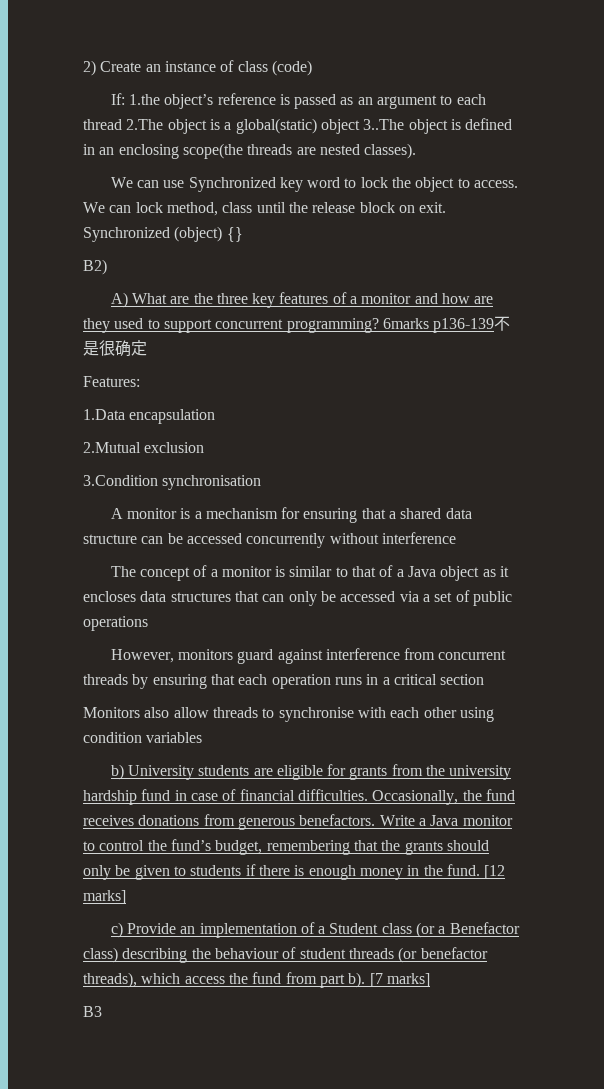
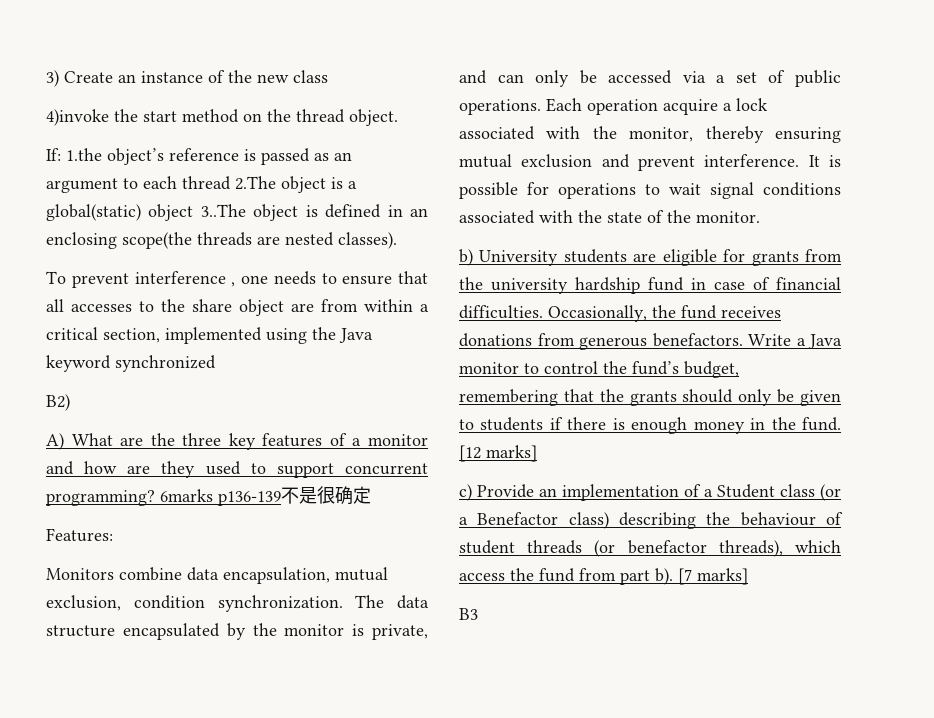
- 2) Create an instance of class (code)
+ 3) Create an instance of the new class
+ 4)invoke the start method on the thread object.
- We can use Synchronized key word to lock the object to access. We can lock method, class until the release block on exit. Synchronized (object) {}
+ To prevent interference , one needs to ensure that all accesses to the share object are from within a critical section, implemented using the Java keyword synchronized
- 1.Data encapsulation
- 2.Mutual exclusion
- 3.Condition synchronisation
- A monitor is a mechanism for ensuring that a shared data structure can be accessed concurrently without interference
- The concept of a monitor is similar to that of a Java object as it encloses data structures that can only be accessed via a set of public operations
- However, monitors guard against interference from concurrent threads by ensuring that each operation runs in a critical section
- Monitors also allow threads to synchronise with each other using condition variables
+ Monitors combine data encapsulation, mutual exclusion, condition synchronization. The data structure encapsulated by the monitor is private, and can only be accessed via a set of public operations. Each operation acquire a lock associated with the monitor, thereby ensuring mutual exclusion and prevent interference. It is possible for operations to wait signal conditions associated with the state of the monitor.

